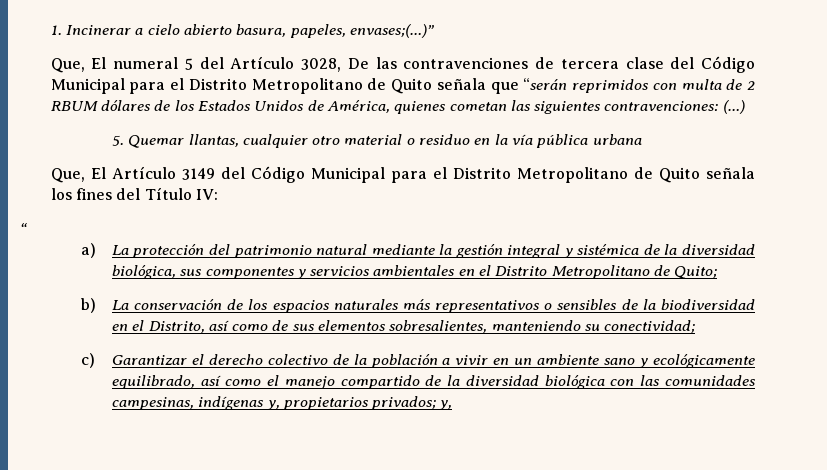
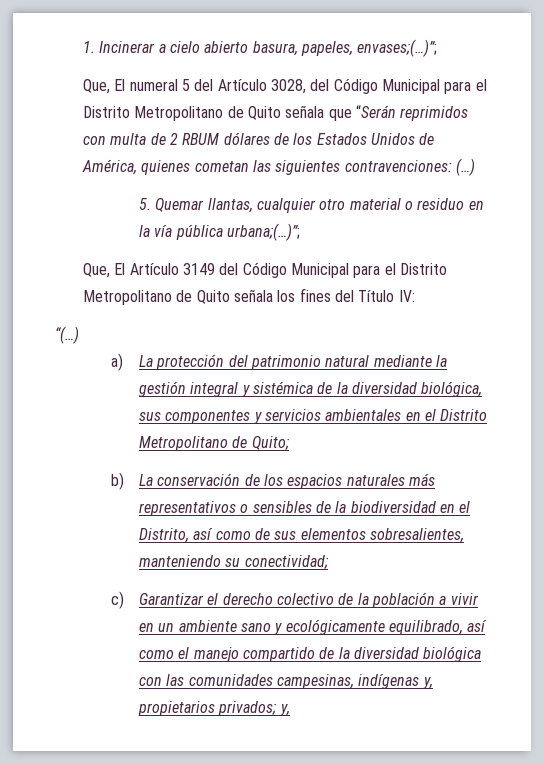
- 1. Incinerar a cielo abierto basura, papeles, envases;(…)”
+ 1. Incinerar a cielo abierto basura, papeles, envases;(…)”;
- Que, El numeral 5 del Artículo 3028, De las contravenciones de tercera clase del Código Municipal para el Distrito Metropolitano de Quito señala que “serán reprimidos con multa de 2 RBUM dólares de los Estados Unidos de América, quienes cometan las siguientes contravenciones: (…)
+ Que, El numeral 5 del Artículo 3028, del Código Municipal para el Distrito Metropolitano de Quito señala que “Serán reprimidos con multa de 2 RBUM dólares de los Estados Unidos de América, quienes cometan las siguientes contravenciones: (…)
- 5. Quemar llantas, cualquier otro material o residuo en la vía pública urbana
+ 5. Quemar llantas, cualquier otro material o residuo en la vía pública urbana;(…)”;
- “
+ “(…)

